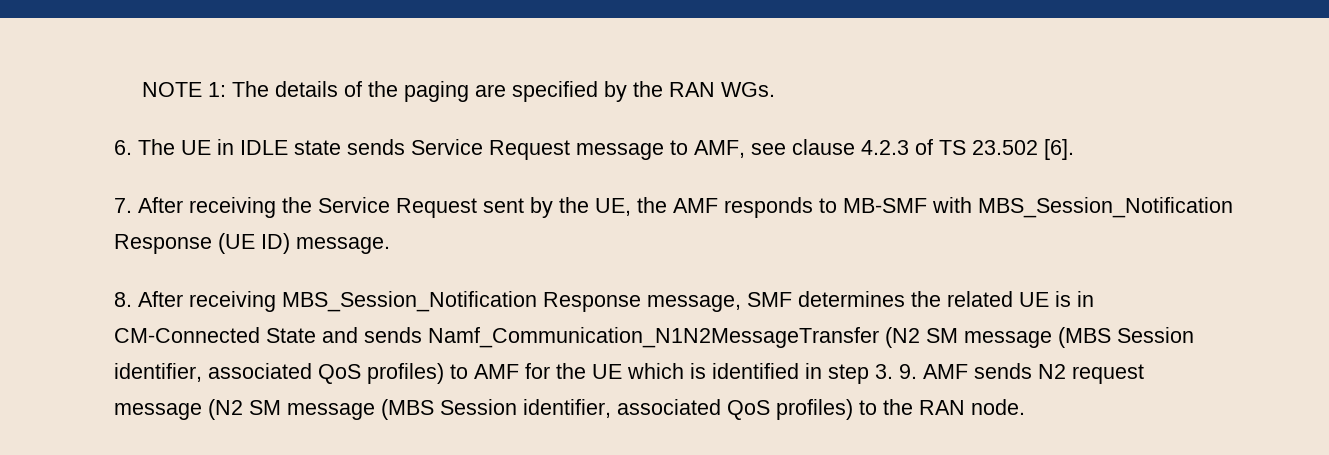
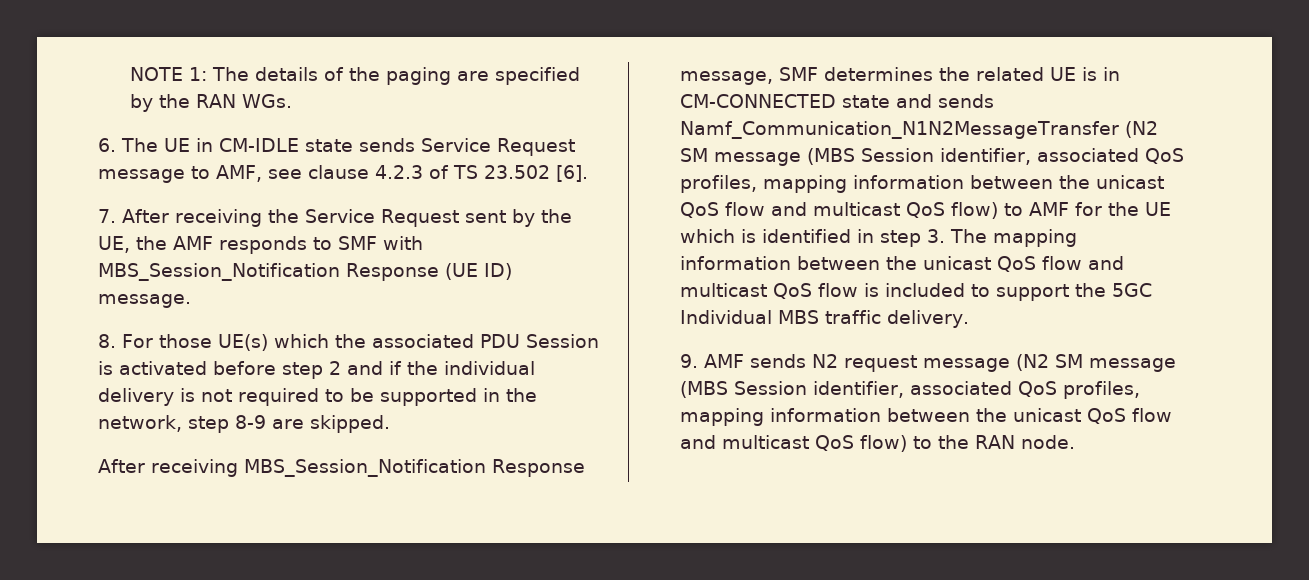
- 6. The UE in IDLE state sends Service Request message to AMF, see clause 4.2.3 of TS 23.502 [6].
+ 6. The UE in CM-IDLE state sends Service Request message to AMF, see clause 4.2.3 of TS 23.502 [6].
- 7. After receiving the Service Request sent by the UE, the AMF responds to MB-SMF with MBS_Session_Notification Response (UE ID) message.
+ 7. After receiving the Service Request sent by the UE, the AMF responds to SMF with MBS_Session_Notification Response (UE ID) message.
- 8. After receiving MBS_Session_Notification Response message, SMF determines the related UE is in CM-Connected State and sends Namf_Communication_N1N2MessageTransfer (N2 SM message (MBS Session identifier, associated QoS profiles) to AMF for the UE which is identified in step 3. 9. AMF sends N2 request message (N2 SM message (MBS Session identifier, associated QoS profiles) to the RAN node.
+ 8. For those UE(s) which the associated PDU Session is activated before step 2 and if the individual delivery is not required to be supported in the network, step 8-9 are skipped.
+ After receiving MBS_Session_Notification Response message, SMF determines the related UE is in CM-CONNECTED state and sends Namf_Communication_N1N2MessageTransfer (N2 SM message (MBS Session identifier, associated QoS profiles, mapping information between the unicast QoS flow and multicast QoS flow) to AMF for the UE which is identified in step 3. The mapping information between the unicast QoS flow and multicast QoS flow is included to support the 5GC Individual MBS traffic delivery.
+ 9. AMF sends N2 request message (N2 SM message (MBS Session identifier, associated QoS profiles, mapping information between the unicast QoS flow and multicast QoS flow) to the RAN node.

